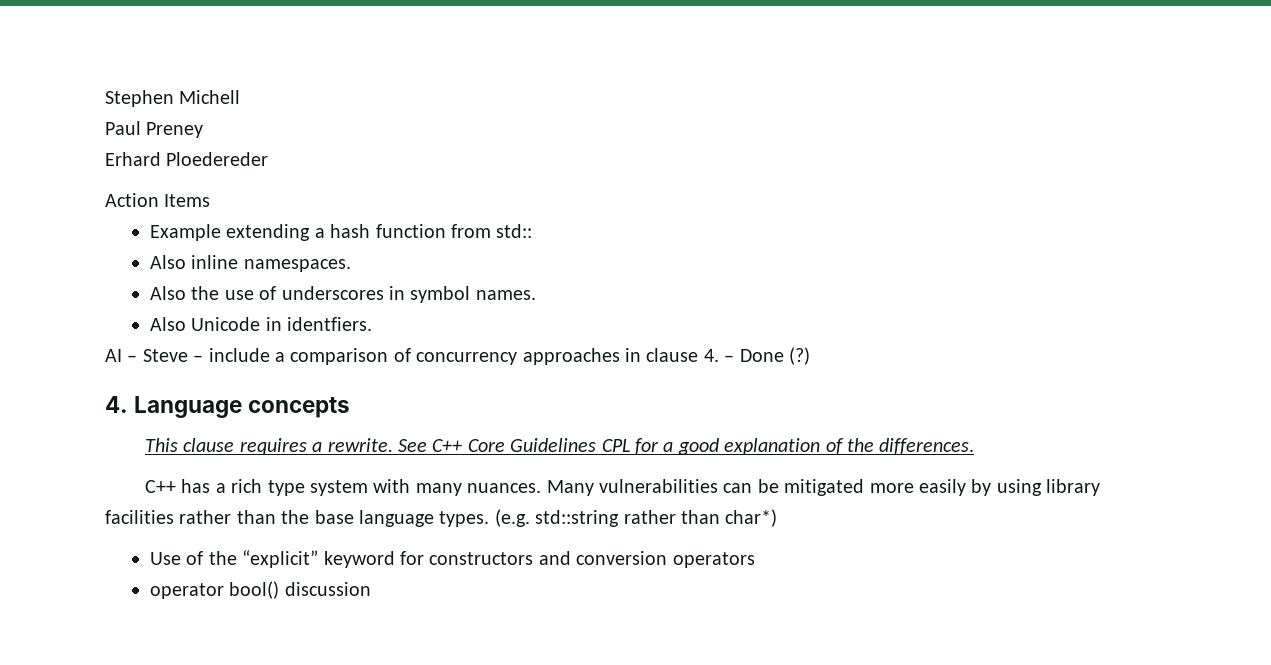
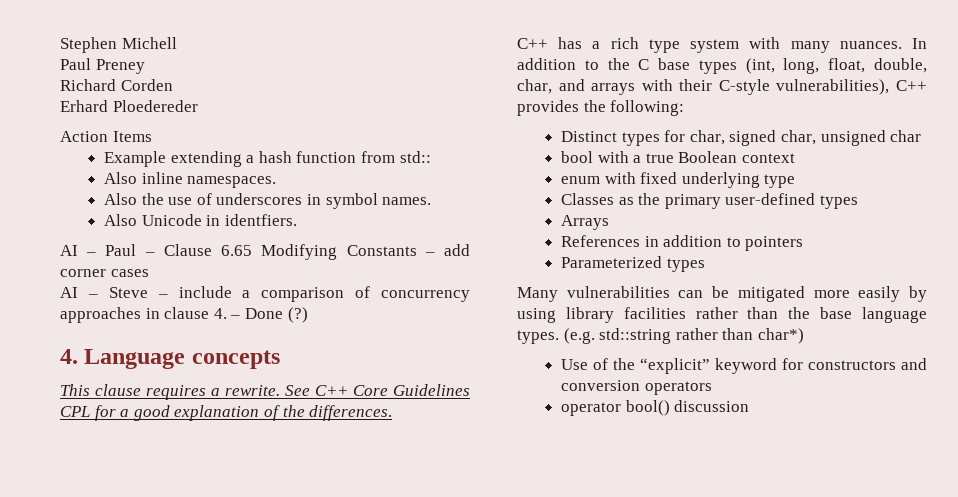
+ Richard Corden
+ AI – Paul – Clause 6.65 Modifying Constants – add corner cases
- C++ has a rich type system with many nuances. Many vulnerabilities can be mitigated more easily by using library facilities rather than the base language types.
+ C++ has a rich type system with many nuances. In addition to the C base types (int, long, float, double, char, and arrays with their C-style vulnerabilities), C++ provides the following:
+ Distinct types for char, signed char, unsigned char
+ bool with a true Boolean context
+ enum with fixed underlying type
+ Classes as the primary user-defined types
+ Arrays
+ References in addition to pointers
+ Parameterized types
+ Many vulnerabilities can be mitigated more easily by using library facilities rather than the base language types.

